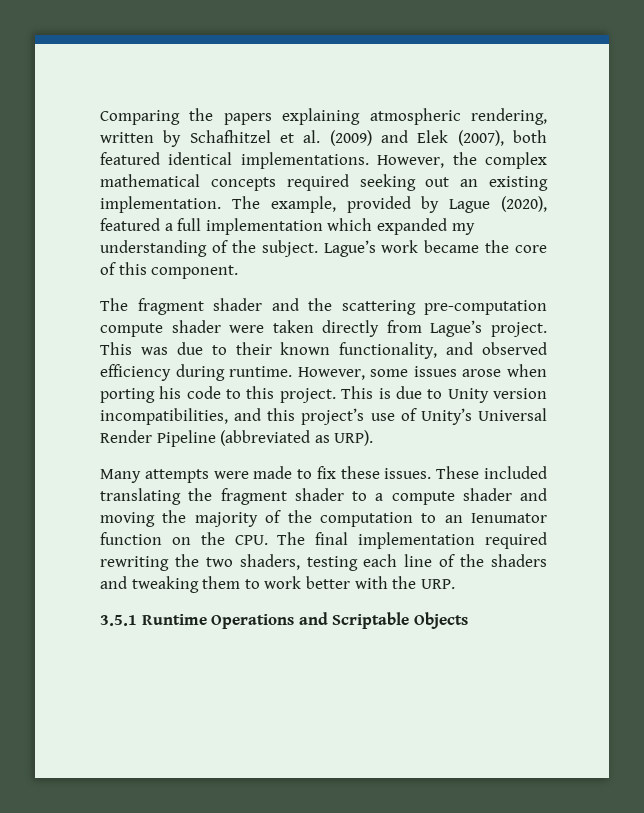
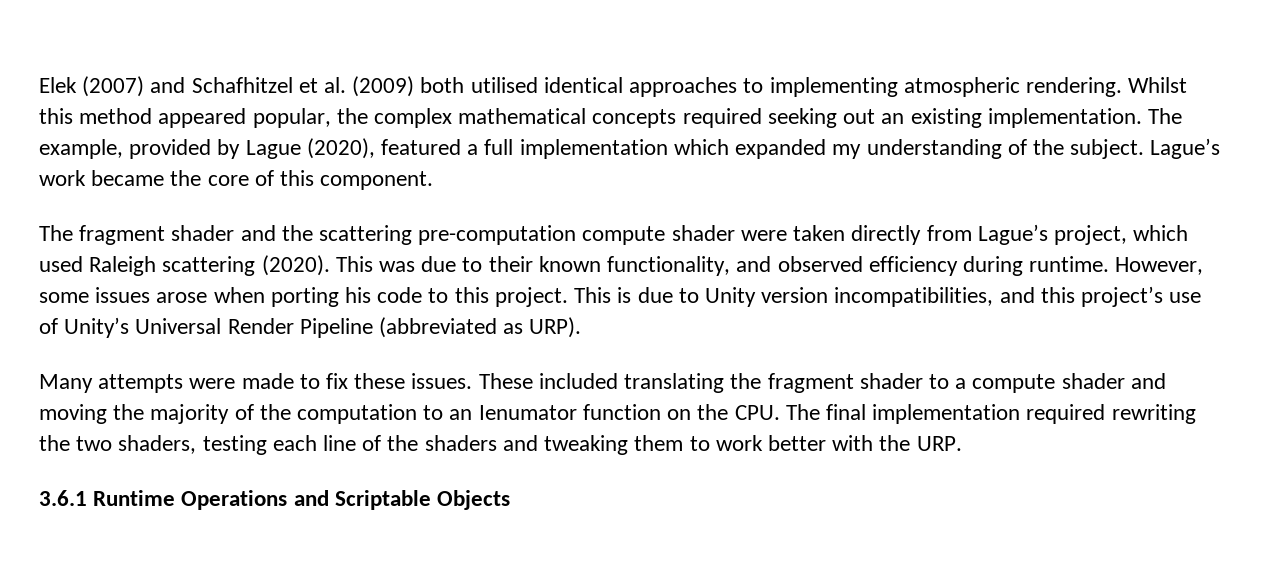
- Comparing the papers explaining atmospheric rendering, written by Schafhitzel et al. (2009) and Elek (2007), both featured identical implementations. However, the complex mathematical concepts required seeking out an existing implementation.
+ Elek (2007) and Schafhitzel et al. (2009) both utilised identical approaches to implementing atmospheric rendering. Whilst this method appeared popular, the complex mathematical concepts required seeking out an existing implementation.
- The fragment shader and the scattering pre-computation compute shader were taken directly from Lague’s project.
+ The fragment shader and the scattering pre-computation compute shader were taken directly from Lague’s project, which used Raleigh scattering (2020).
- 3.5.1 Runtime Operations and Scriptable Objects
+ 3.6.1 Runtime Operations and Scriptable Objects

